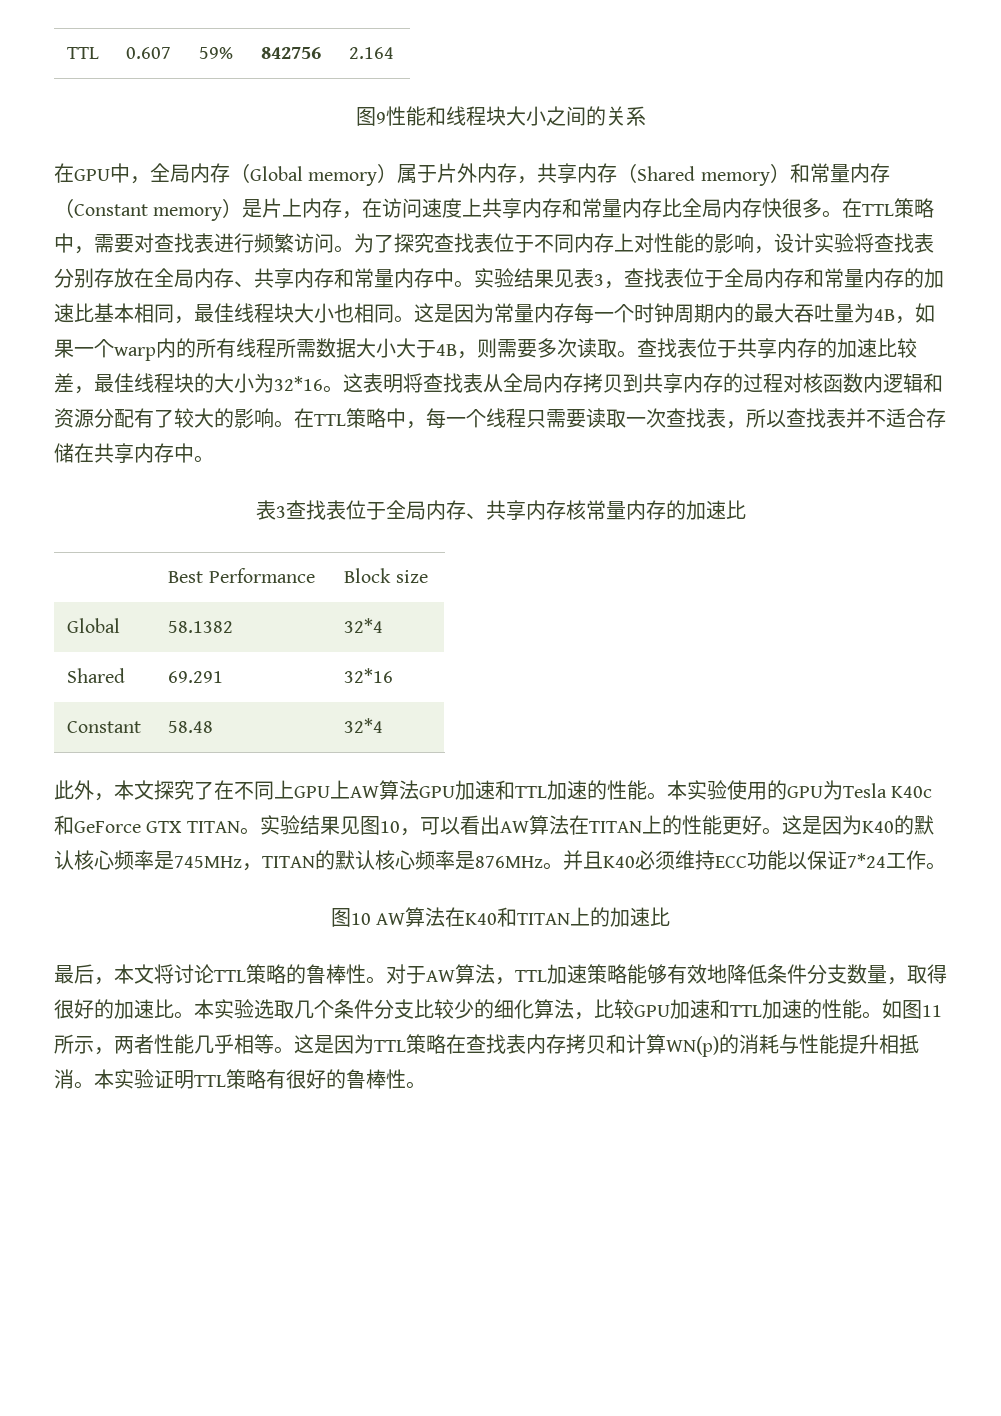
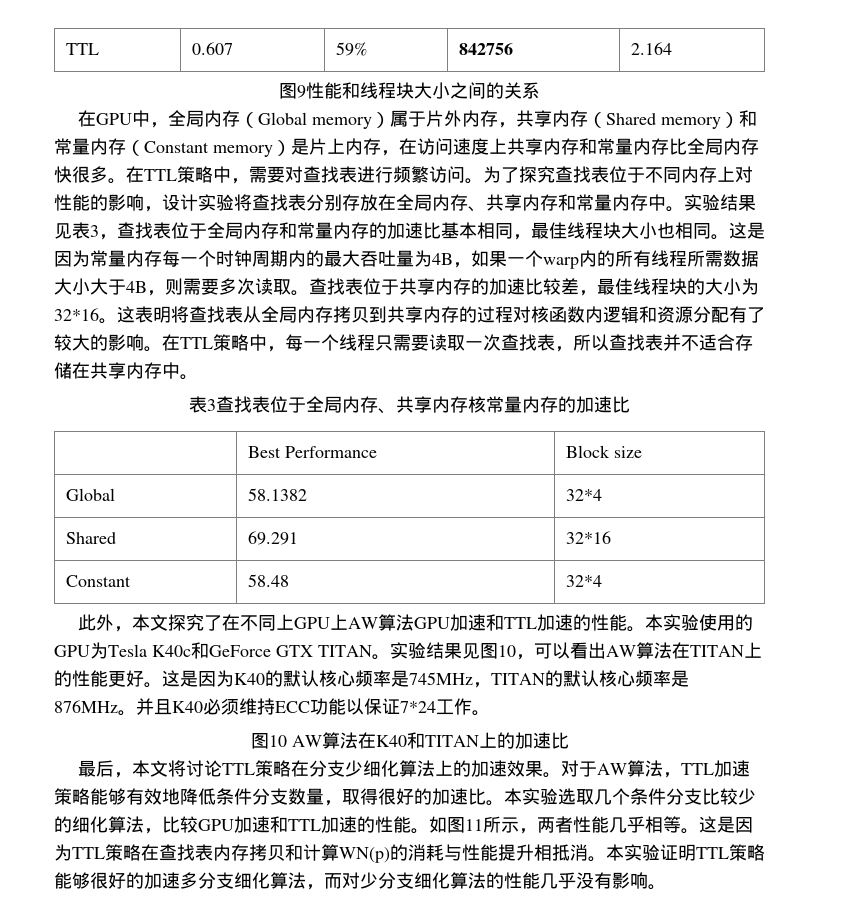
- 最后，本文将讨论TTL策略的鲁棒性。
+ 最后，本文将讨论TTL策略在分支少细化算法上的加速效果。
- 本实验证明TTL策略有很好的鲁棒性。
+ 本实验证明TTL策略能够很好的加速多分支细化算法，而对少分支细化算法的性能几乎没有影响。

